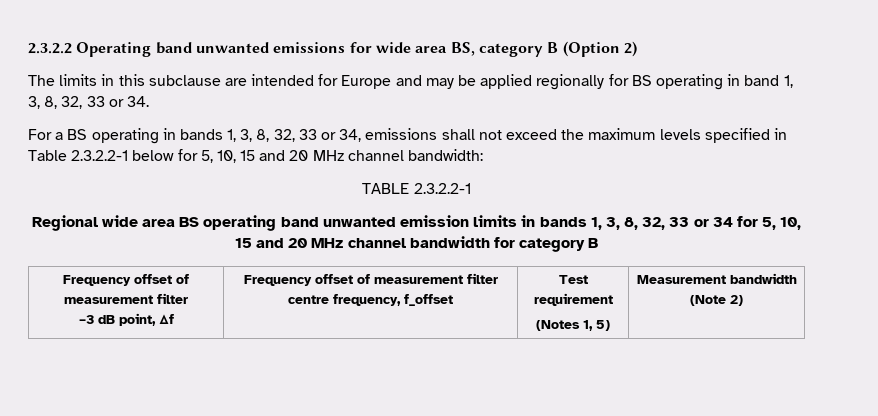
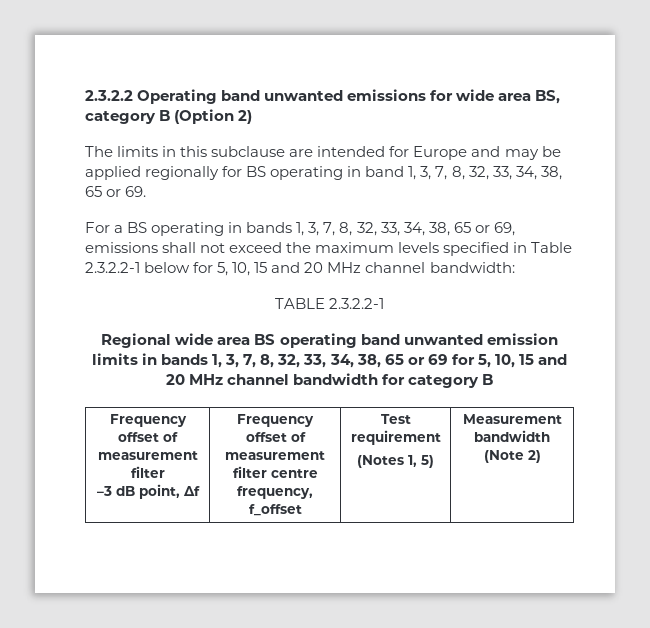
- The limits in this subclause are intended for Europe and may be applied regionally for BS operating in band 1, 3, 8, 32, 33 or 34.
+ The limits in this subclause are intended for Europe and may be applied regionally for BS operating in band 1, 3, 7, 8, 32, 33, 34, 38, 65 or 69.
- For a BS operating in bands 1, 3, 8, 32, 33 or 34, emissions shall not exceed the maximum levels specified in Table 2.3.2.2-1 below for 5, 10, 15 and 20 MHz channel bandwidth:
+ For a BS operating in bands 1, 3, 7, 8, 32, 33, 34, 38, 65 or 69, emissions shall not exceed the maximum levels specified in Table 2.3.2.2-1 below for 5, 10, 15 and 20 MHz channel bandwidth:
- Regional wide area BS operating band unwanted emission limits in bands 1, 3, 8, 32, 33 or 34 for 5, 10, 15 and 20 MHz channel bandwidth for category B
+ Regional wide area BS operating band unwanted emission limits in bands 1, 3, 7, 8, 32, 33, 34, 38, 65 or 69 for 5, 10, 15 and 20 MHz channel bandwidth for category B

